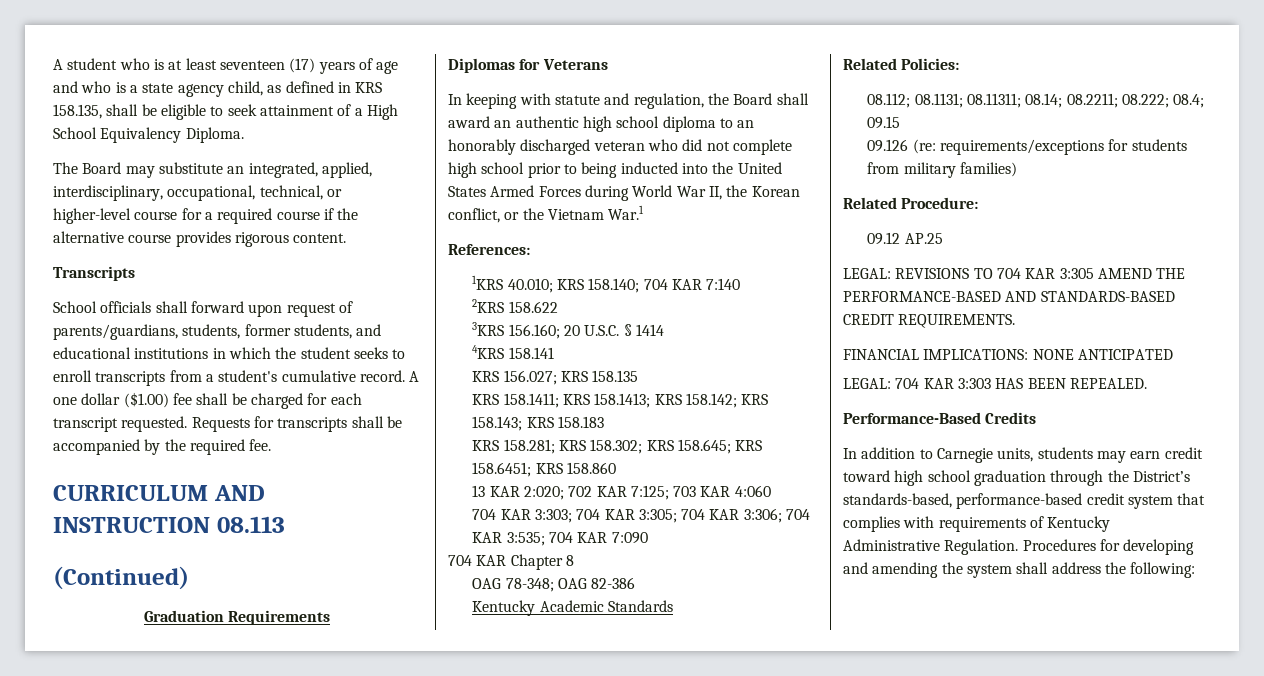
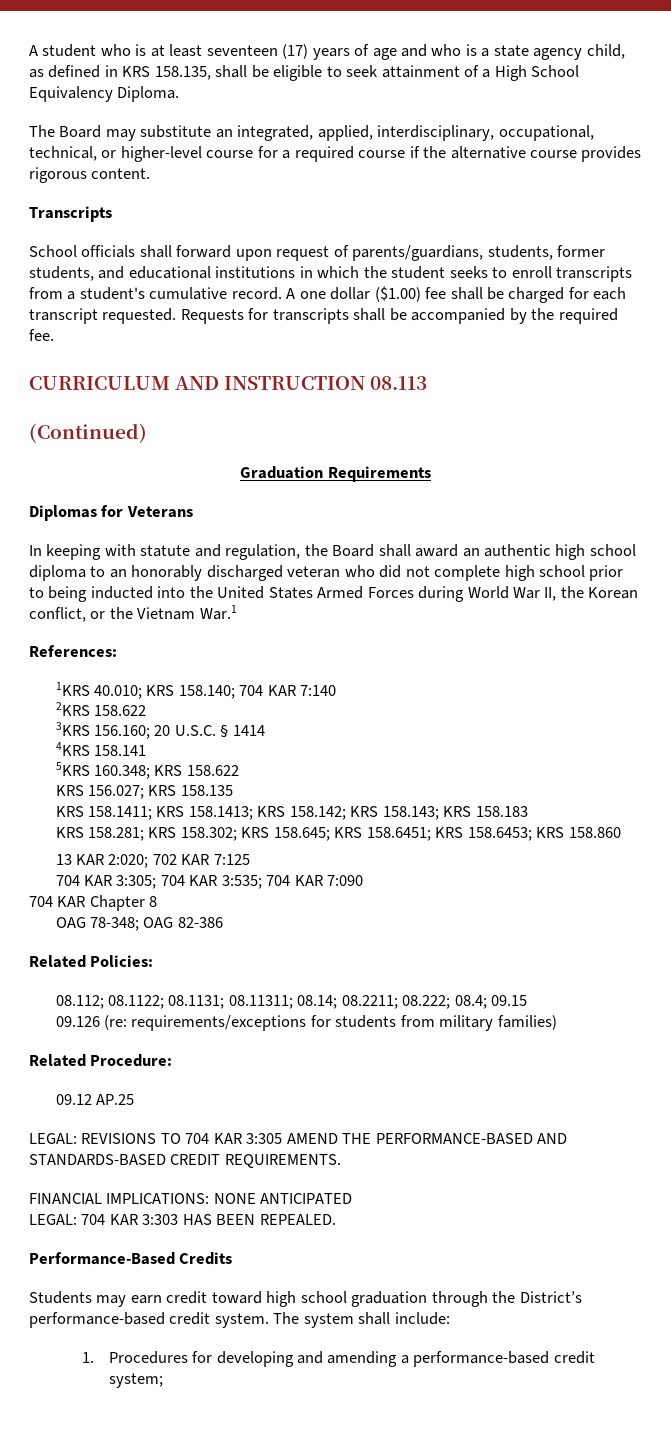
+ 5KRS 160.348; KRS 158.622
- KRS 158.281; KRS 158.302; KRS 158.645; KRS 158.6451; KRS 158.860
+ KRS 158.281; KRS 158.302; KRS 158.645; KRS 158.6451; KRS 158.6453; KRS 158.860
- 13 KAR 2:020; 702 KAR 7:125; 703 KAR 4:060
- 704 KAR 3:303; 704 KAR 3:305; 704 KAR 3:306; 704 KAR 3:535; 704 KAR 7:090
+ 13 KAR 2:020; 702 KAR 7:125
+ 704 KAR 3:305; 704 KAR 3:535; 704 KAR 7:090
- Kentucky Academic Standards
- 08.112; 08.1131; 08.11311; 08.14; 08.2211; 08.222; 08.4; 09.15
+ 08.112; 08.1122; 08.1131; 08.11311; 08.14; 08.2211; 08.222; 08.4; 09.15
- In addition to Carnegie units, students may earn credit toward high school graduation through the District’s standards-based, performance-based credit system that complies with requirements of Kentucky Administrative Regulation. Procedures for developing and amending the system shall address the following:
+ Students may earn credit toward high school graduation through the District’s performance-based credit system. The system shall include:
+ 1. Procedures for developing and amending a performance-based credit system;

